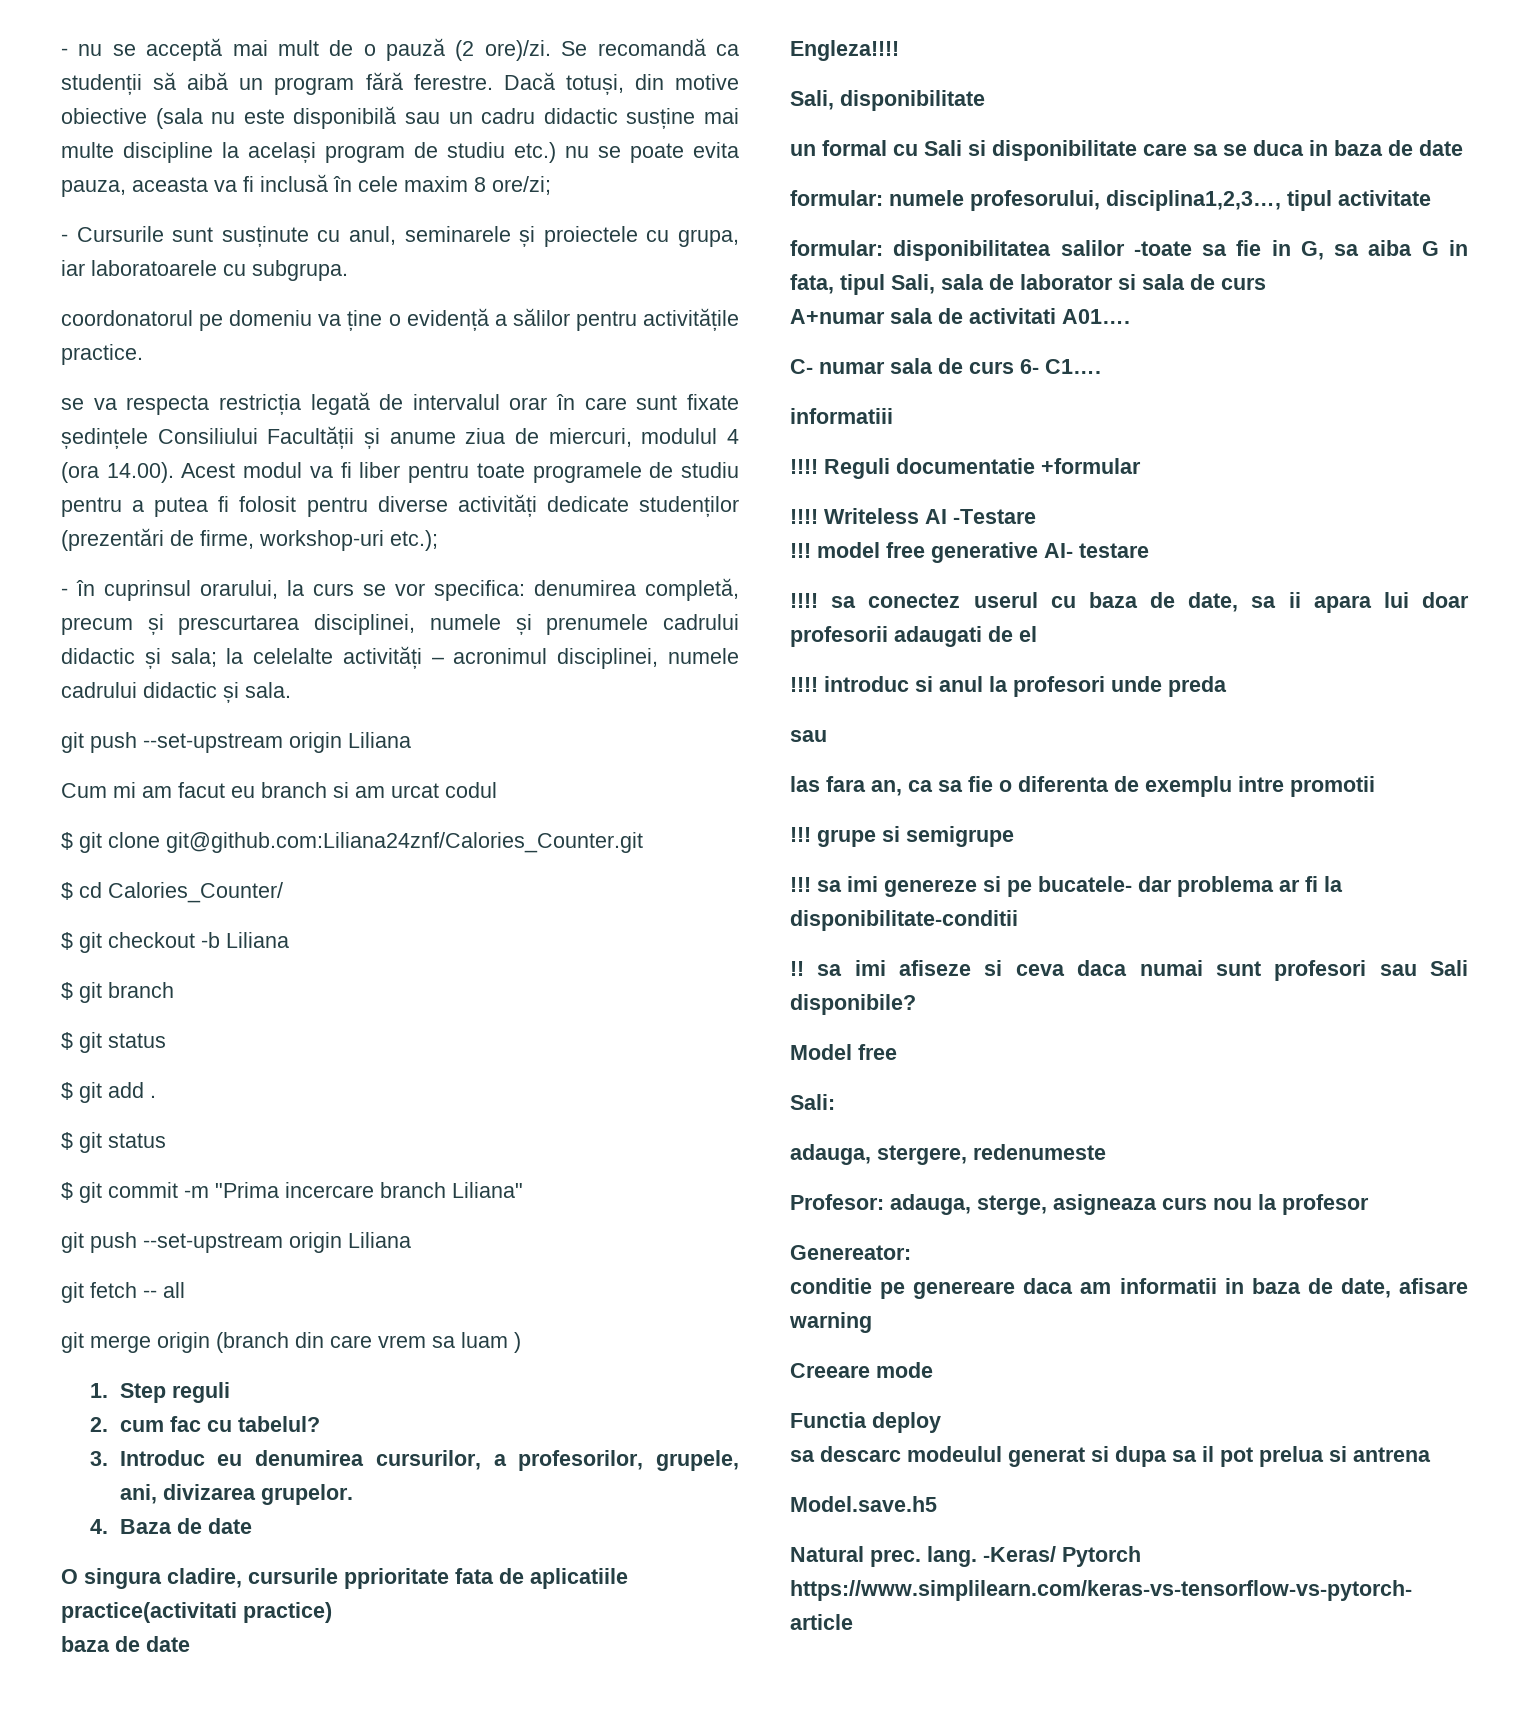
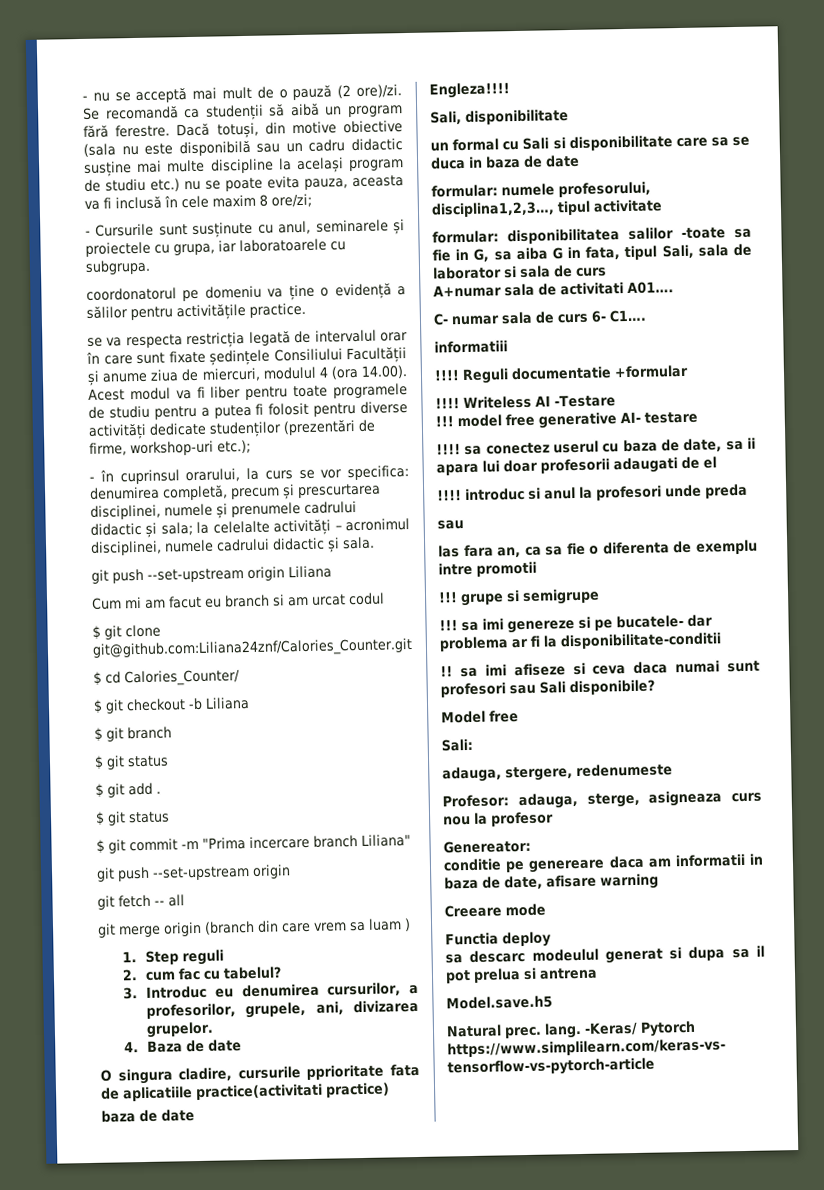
  $ git commit -m "Prima incercare branch Liliana"
- git push --set-upstream origin Liliana
+ git push --set-upstream origin

